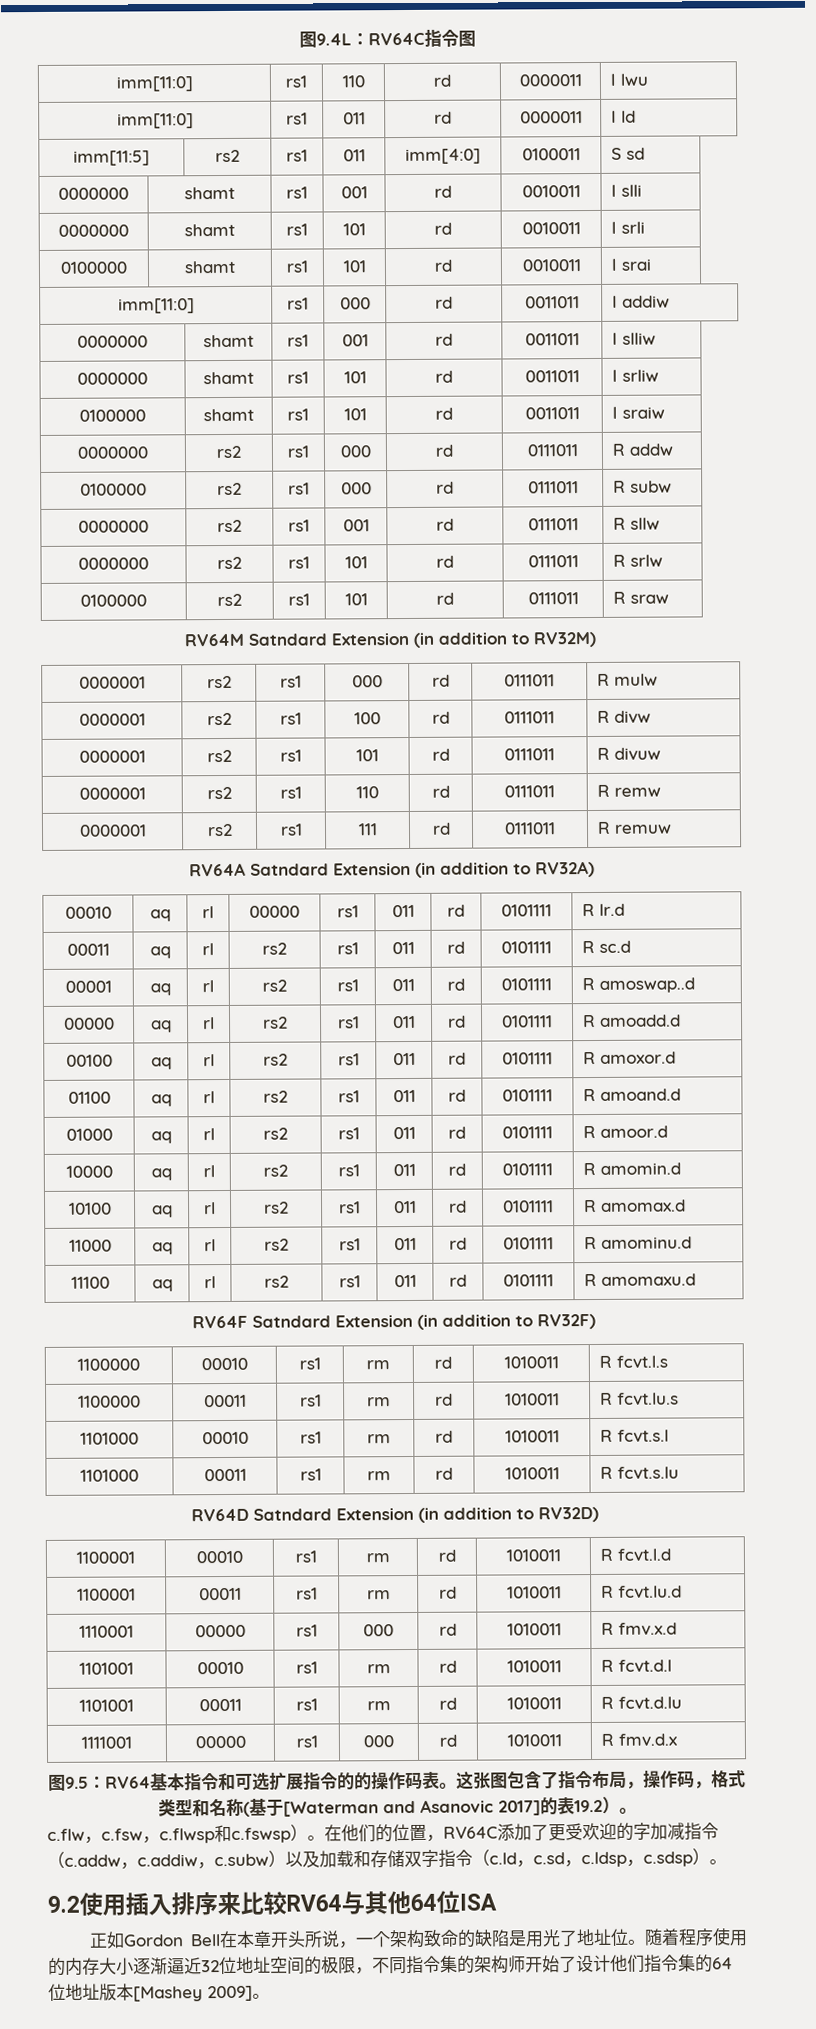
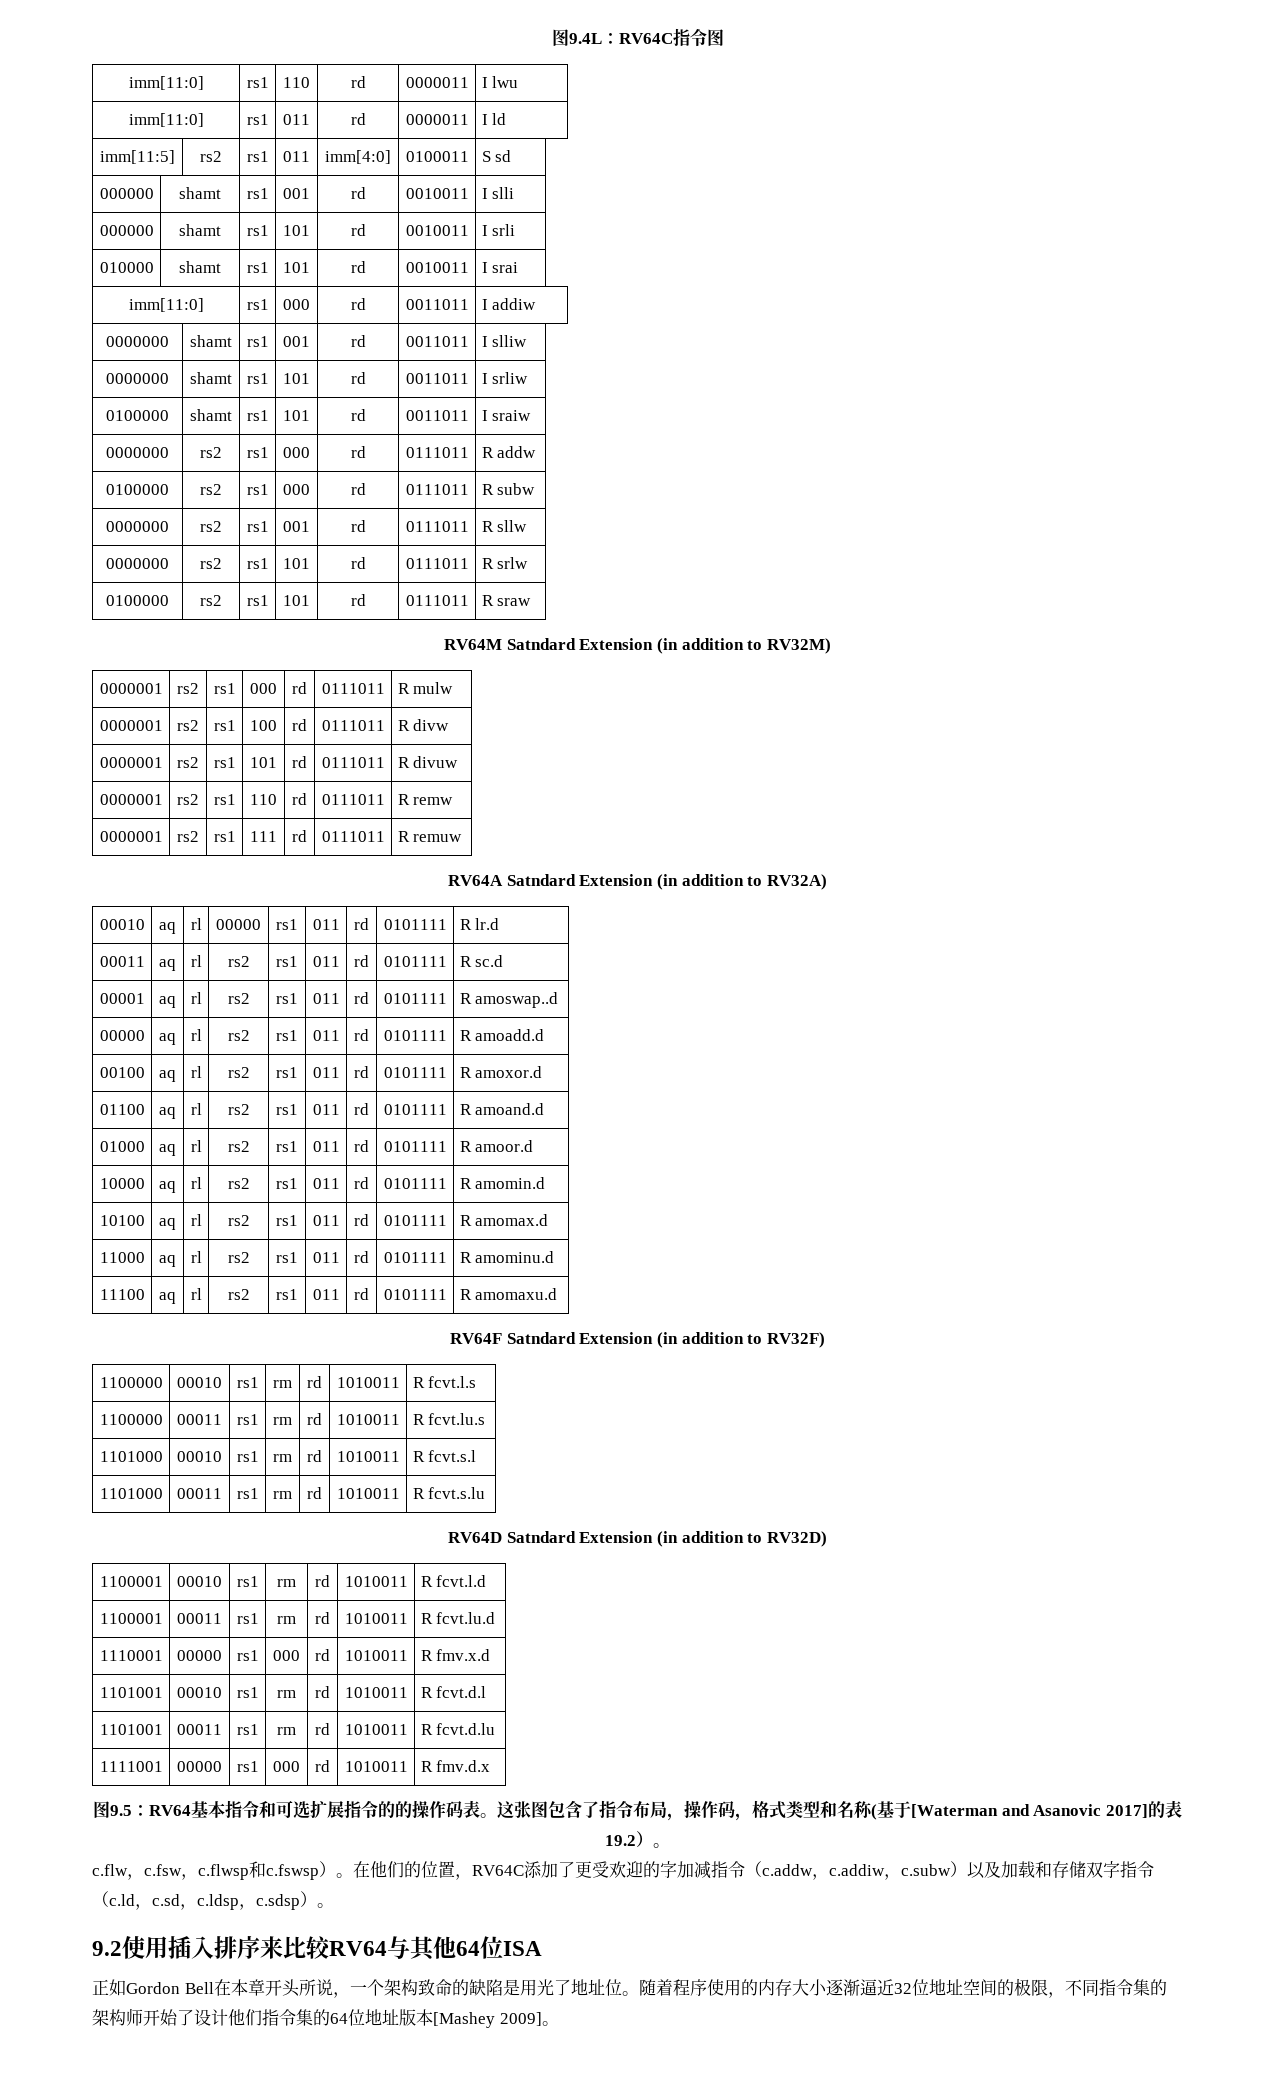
- 0000000 | shamt | rs1 | 001 | rd | 0010011 | I slli
+ 000000 | shamt | rs1 | 001 | rd | 0010011 | I slli
- 0000000 | shamt | rs1 | 101 | rd | 0010011 | I srli
+ 000000 | shamt | rs1 | 101 | rd | 0010011 | I srli
- 0100000 | shamt | rs1 | 101 | rd | 0010011 | I srai
+ 010000 | shamt | rs1 | 101 | rd | 0010011 | I srai

